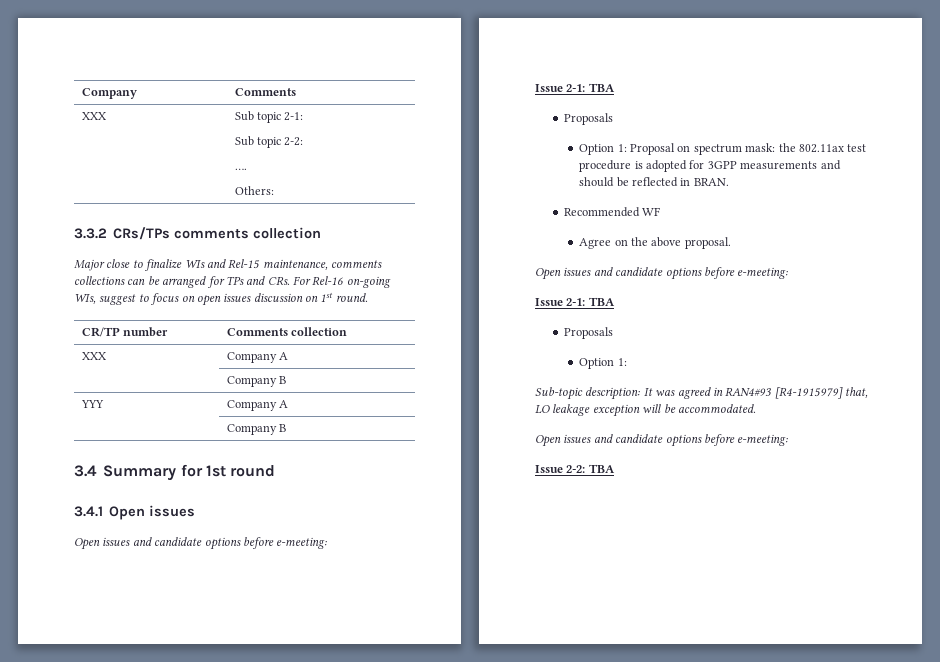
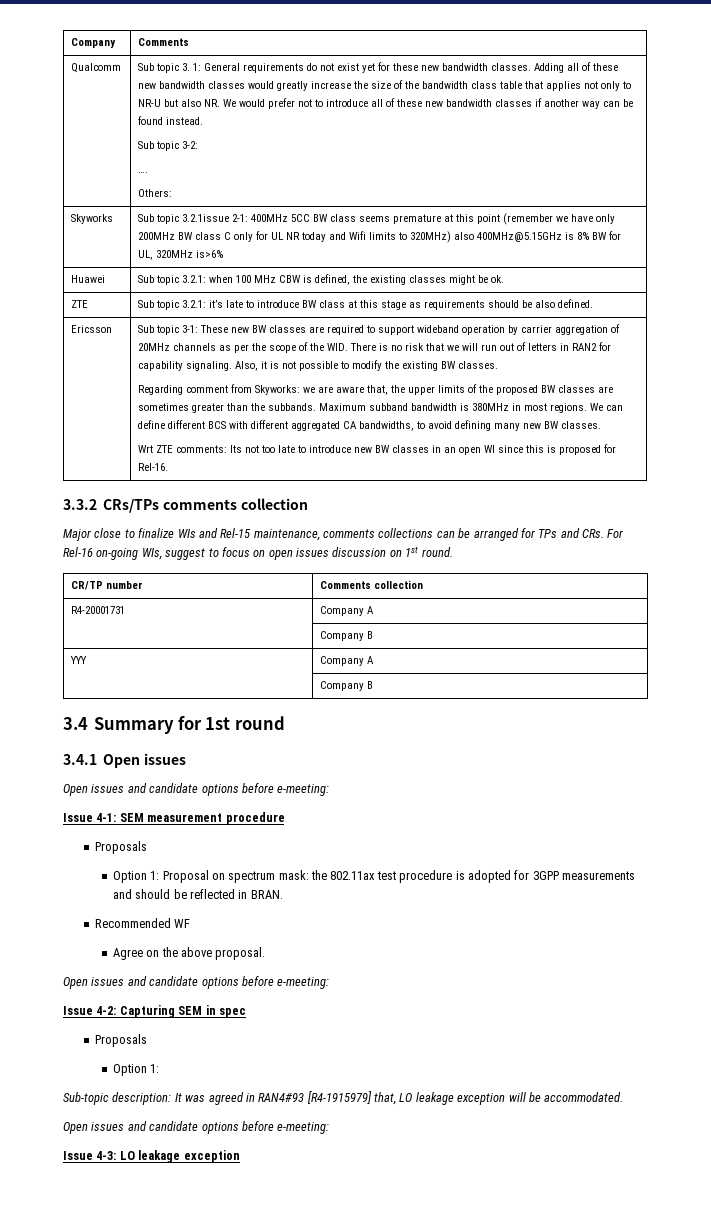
- XXX | Sub topic 2-1:
- Sub topic 2-2:
+ Qualcomm | Sub topic 3. 1: General requirements do not exist yet for these new bandwidth classes. Adding all of these new bandwidth classes would greatly increase the size of the bandwidth class table that applies not only to NR-U but also NR. We would prefer not to introduce all of these new bandwidth classes if another way can be found instead.
+ Sub topic 3-2:
+ Skyworks | Sub topic 3.2.1issue 2-1: 400MHz 5CC BW class seems premature at this point (remember we have only 200MHz BW class C only for UL NR today and Wifi limits to 320MHz) also 400MHz@5.15GHz is 8% BW for UL, 320MHz is>6%
+ Huawei | Sub topic 3.2.1: when 100 MHz CBW is defined, the existing classes might be ok.
+ ZTE | Sub topic 3.2.1: it’s late to introduce BW class at this stage as requirements should be also defined.
+ Ericsson | Sub topic 3-1: These new BW classes are required to support wideband operation by carrier aggregation of 20MHz channels as per the scope of the WID. There is no risk that we will run out of letters in RAN2 for capability signaling. Also, it is not possible to modify the existing BW classes.
+ Regarding comment from Skyworks: we are aware that, the upper limits of the proposed BW classes are sometimes greater than the subbands. Maximum subband bandwidth is 380MHz in most regions. We can define different BCS with different aggregated CA bandwidths, to avoid defining many new BW classes.
+ Wrt ZTE comments: Its not too late to introduce new BW classes in an open WI since this is proposed for Rel-16.
- XXX | Company A
+ R4-20001731 | Company A
  3.4.1 Open issues
  Open issues and candidate options before e-meeting:
- Issue 2-1: TBA
+ Issue 4-1: SEM measurement procedure
  Agree on the above proposal.
  Open issues and candidate options before e-meeting:
- Issue 2-1: TBA
+ Issue 4-2: Capturing SEM in spec
- Issue 2-2: TBA
+ Issue 4-3: LO leakage exception

